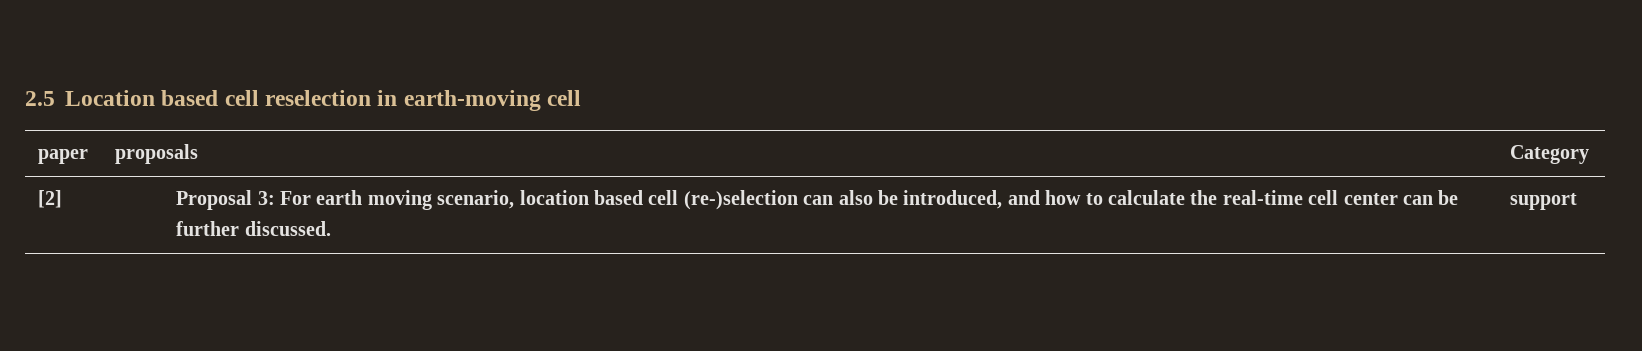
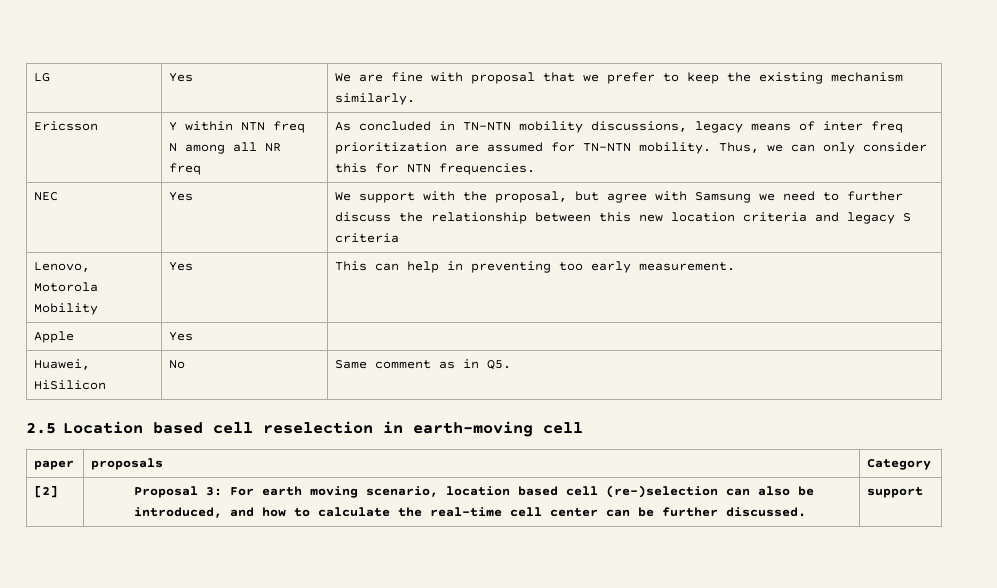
+ LG | Yes | We are fine with proposal that we prefer to keep the existing mechanism similarly.
+ Ericsson | Y within NTN freq N among all NR freq | As concluded in TN-NTN mobility discussions, legacy means of inter freq prioritization are assumed for TN-NTN mobility. Thus, we can only consider this for NTN frequencies.
+ NEC | Yes | We support with the proposal, but agree with Samsung we need to further discuss the relationship between this new location criteria and legacy S criteria
+ Lenovo, Motorola Mobility | Yes | This can help in preventing too early measurement.
+ Apple | Yes |
+ Huawei, HiSilicon | No | Same comment as in Q5.

